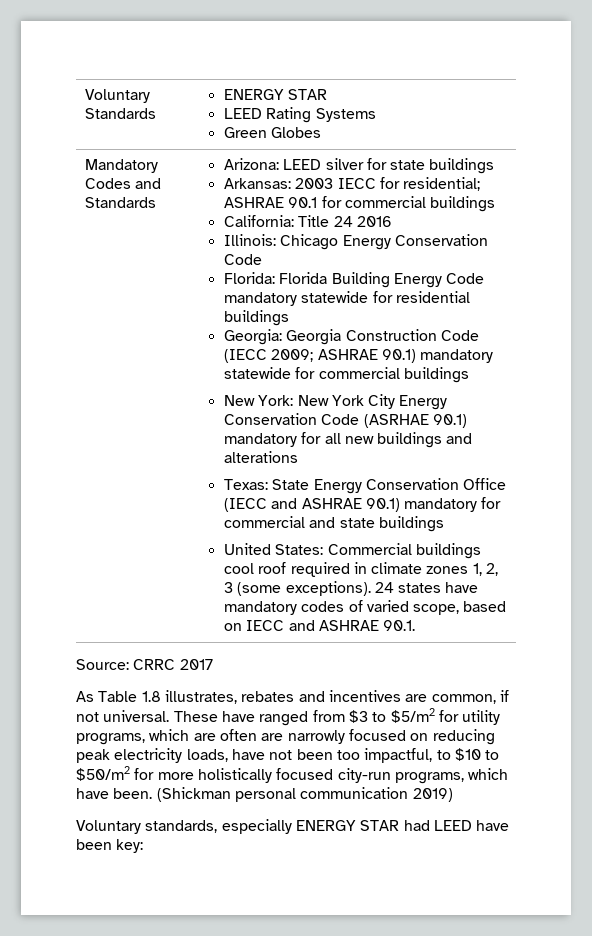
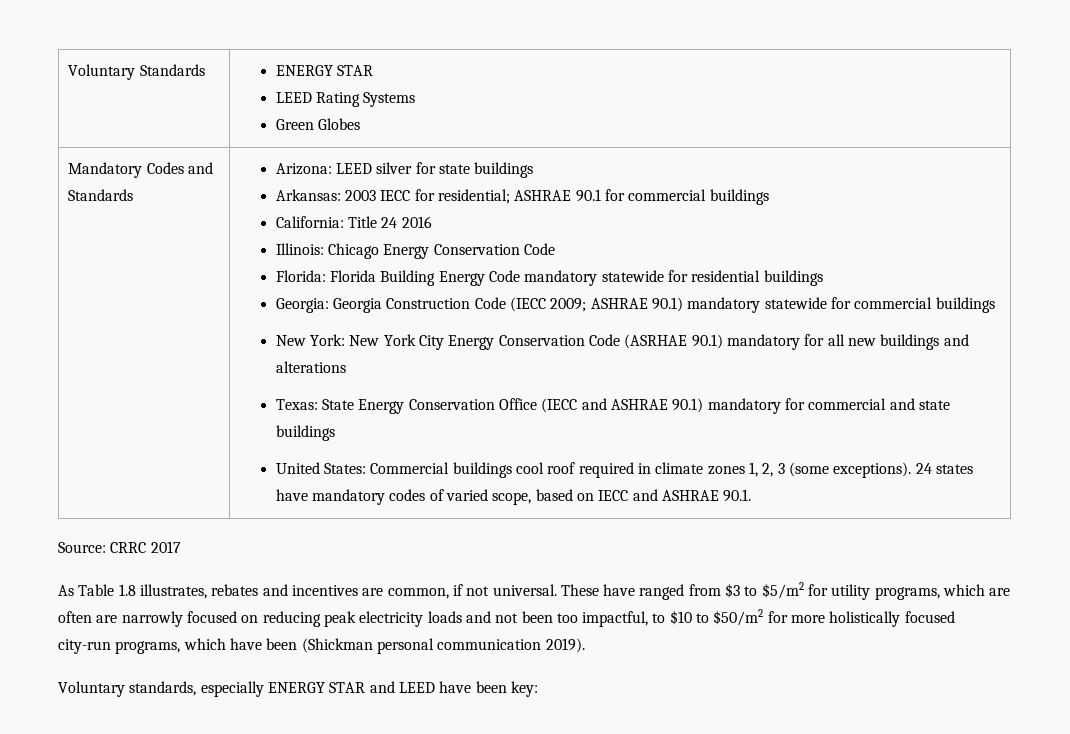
- These have ranged from $3 to $5/m2 for utility programs, which are often are narrowly focused on reducing peak electricity loads, have not been too impactful, to $10 to $50/m2 for more holistically focused city-run programs, which have been. (Shickman personal communication 2019)
+ These have ranged from $3 to $5/m2 for utility programs, which are often are narrowly focused on reducing peak electricity loads and not been too impactful, to $10 to $50/m2 for more holistically focused city-run programs, which have been (Shickman personal communication 2019).
- Voluntary standards, especially ENERGY STAR had LEED have been key:
+ Voluntary standards, especially ENERGY STAR and LEED have been key:

